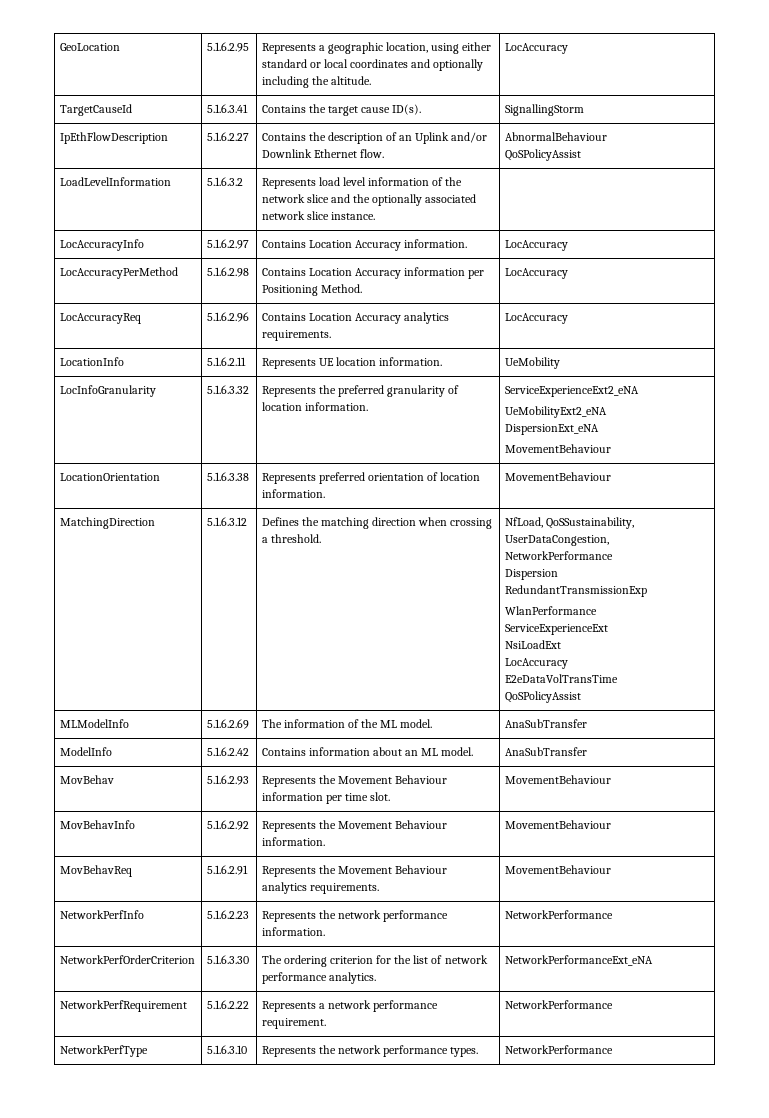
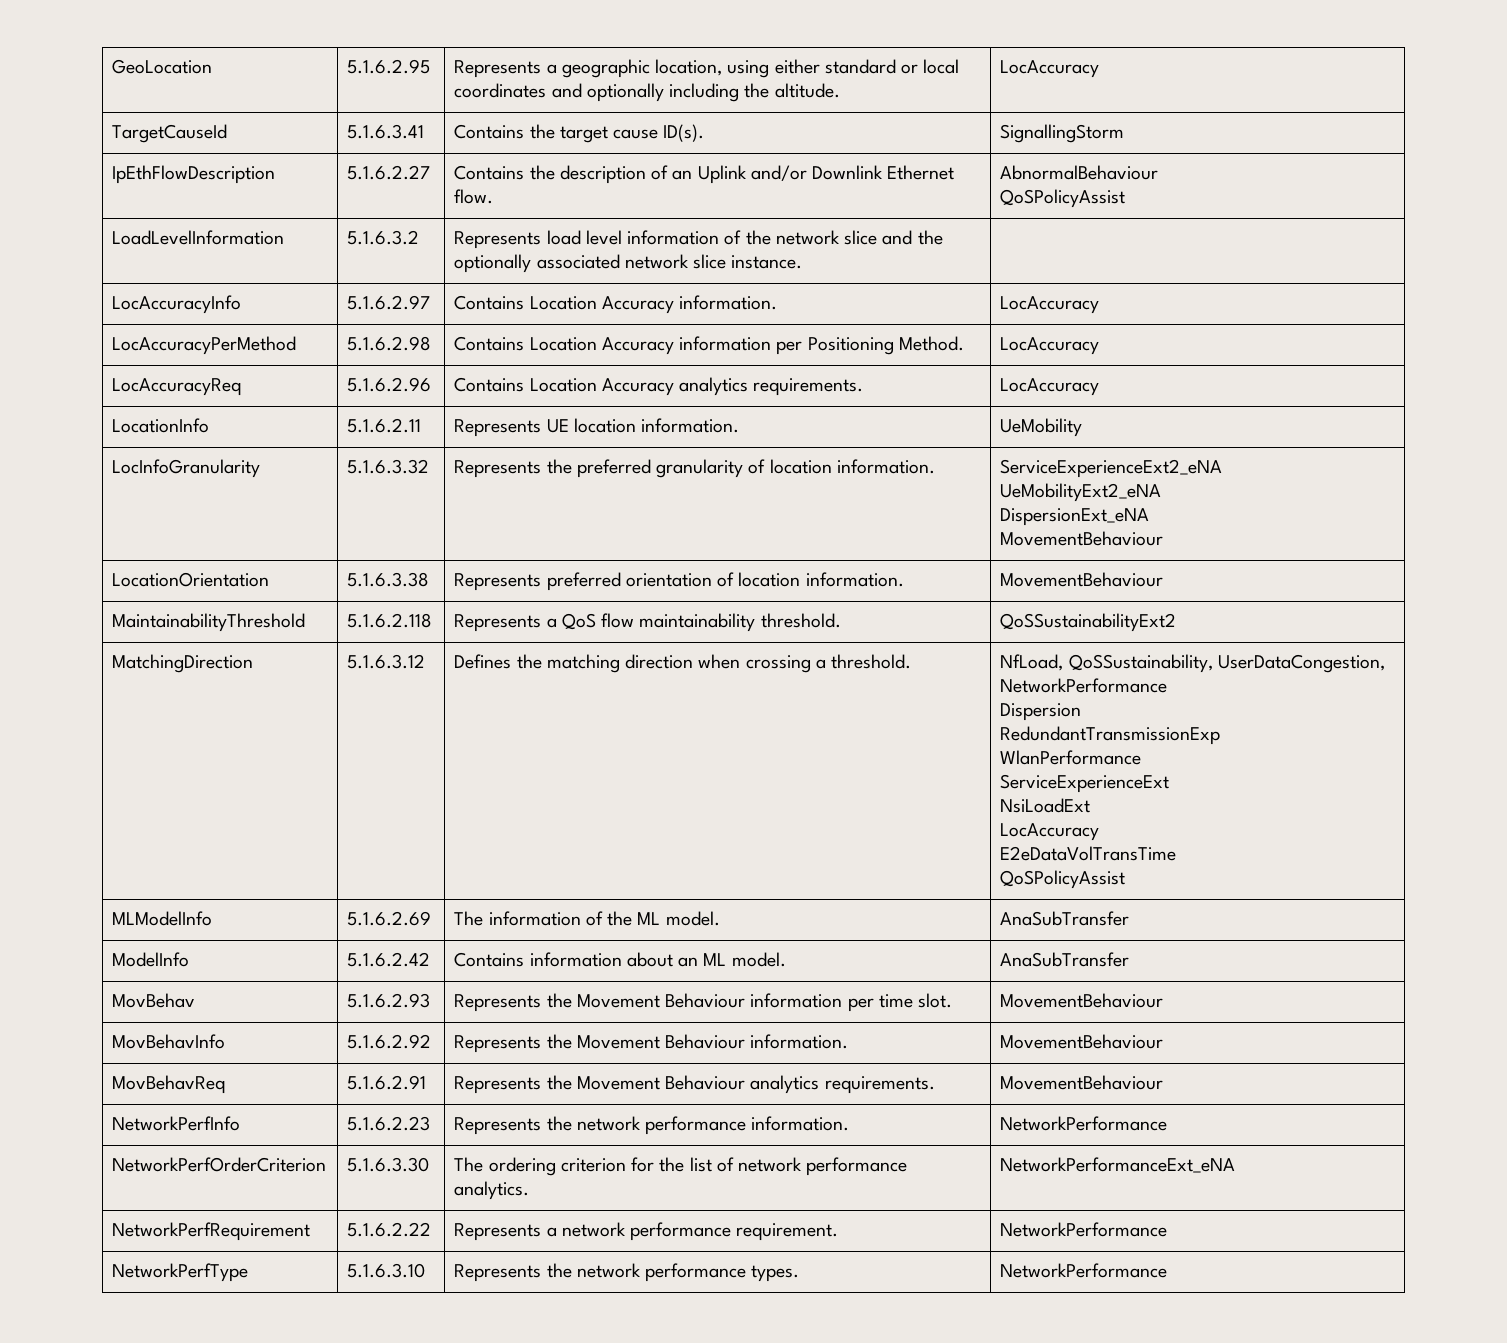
+ MaintainabilityThreshold | 5.1.6.2.118 | Represents a QoS flow maintainability threshold. | QoSSustainabilityExt2

